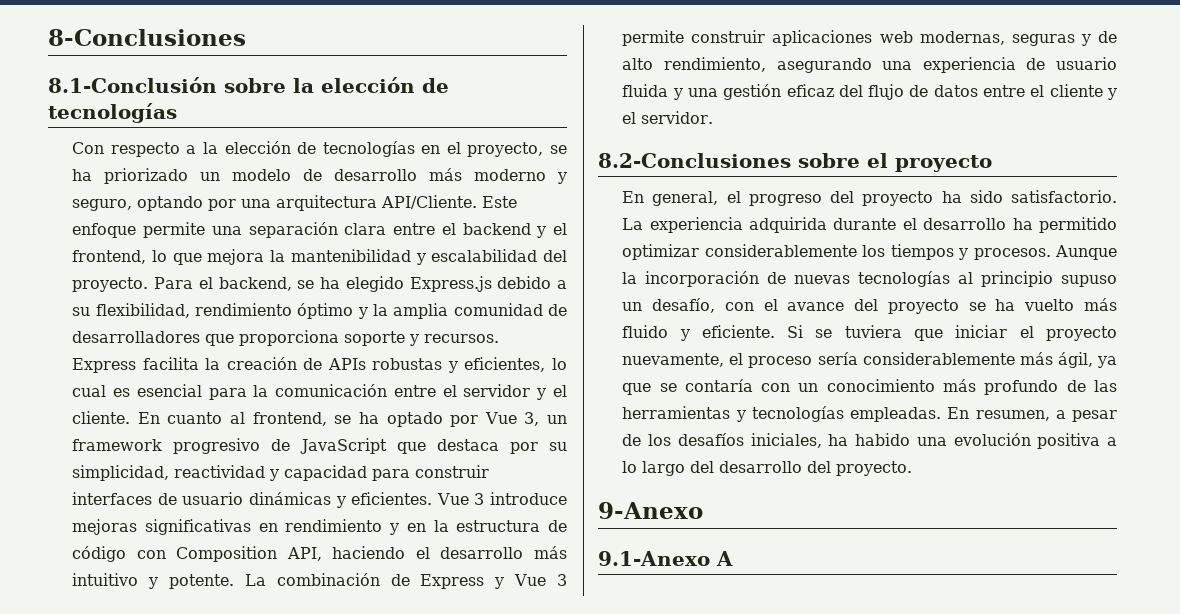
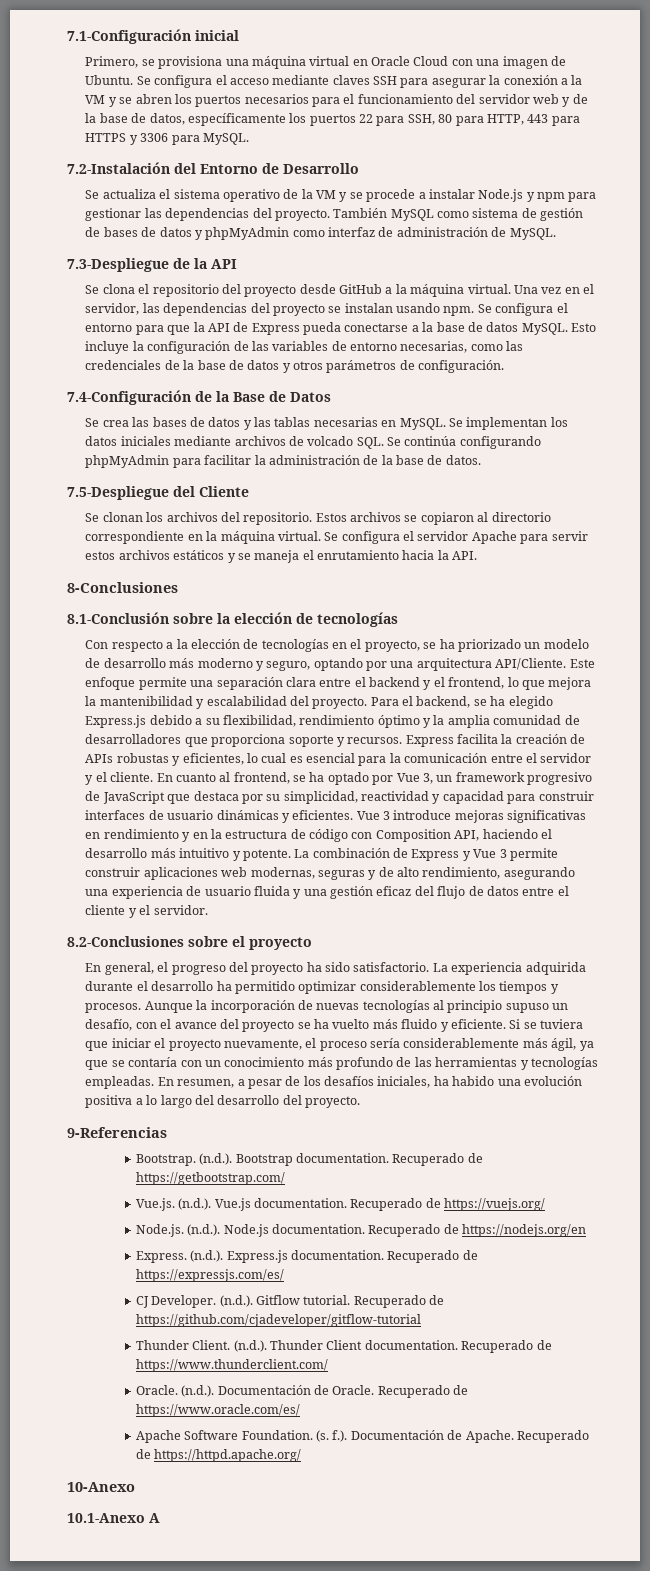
+ 7.1-Configuración inicial
+ Primero, se provisiona una máquina virtual en Oracle Cloud con una imagen de Ubuntu. Se configura el acceso mediante claves SSH para asegurar la conexión a la VM y se abren los puertos necesarios para el funcionamiento del servidor web y de la base de datos, específicamente los puertos 22 para SSH, 80 para HTTP, 443 para HTTPS y 3306 para MySQL.
+ 7.2-Instalación del Entorno de Desarrollo
+ Se actualiza el sistema operativo de la VM y se procede a instalar Node.js y npm para gestionar las dependencias del proyecto. También MySQL como sistema de gestión de bases de datos y phpMyAdmin como interfaz de administración de MySQL.
+ 7.3-Despliegue de la API
+ Se clona el repositorio del proyecto desde GitHub a la máquina virtual. Una vez en el servidor, las dependencias del proyecto se instalan usando npm. Se configura el entorno para que la API de Express pueda conectarse a la base de datos MySQL. Esto incluye la configuración de las variables de entorno necesarias, como las credenciales de la base de datos y otros parámetros de configuración.
+ 7.4-Configuración de la Base de Datos
+ Se crea las bases de datos y las tablas necesarias en MySQL. Se implementan los datos iniciales mediante archivos de volcado SQL. Se continúa configurando phpMyAdmin para facilitar la administración de la base de datos.
+ 7.5-Despliegue del Cliente
+ Se clonan los archivos del repositorio. Estos archivos se copiaron al directorio correspondiente en la máquina virtual. Se configura el servidor Apache para servir estos archivos estáticos y se maneja el enrutamiento hacia la API.
- 9-Anexo
- 9.1-Anexo A
+ 9-Referencias
+ Bootstrap. (n.d.). Bootstrap documentation. Recuperado de https://getbootstrap.com/
+ Vue.js. (n.d.). Vue.js documentation. Recuperado de https://vuejs.org/
+ Node.js. (n.d.). Node.js documentation. Recuperado de https://nodejs.org/en
+ Express. (n.d.). Express.js documentation. Recuperado de https://expressjs.com/es/
+ CJ Developer. (n.d.). Gitflow tutorial. Recuperado de https://github.com/cjadeveloper/gitflow-tutorial
+ Thunder Client. (n.d.). Thunder Client documentation. Recuperado de https://www.thunderclient.com/
+ Oracle. (n.d.). Documentación de Oracle. Recuperado de https://www.oracle.com/es/
+ Apache Software Foundation. (s. f.). Documentación de Apache. Recuperado de https://httpd.apache.org/
+ 10-Anexo
+ 10.1-Anexo A

